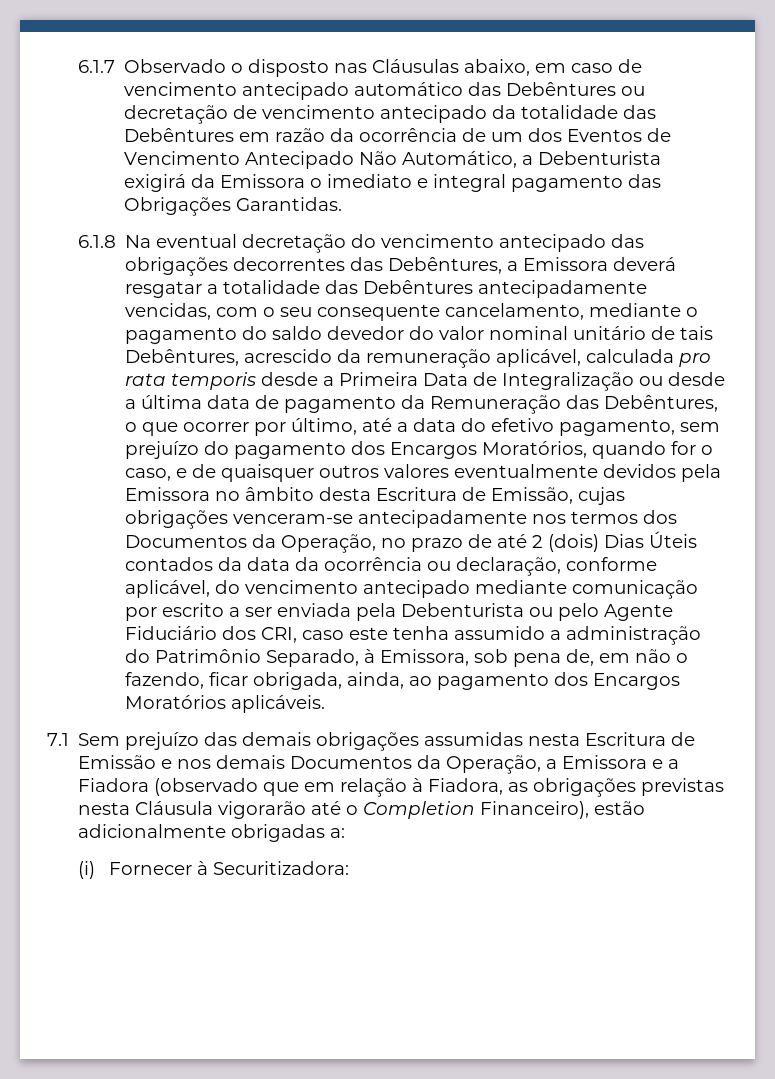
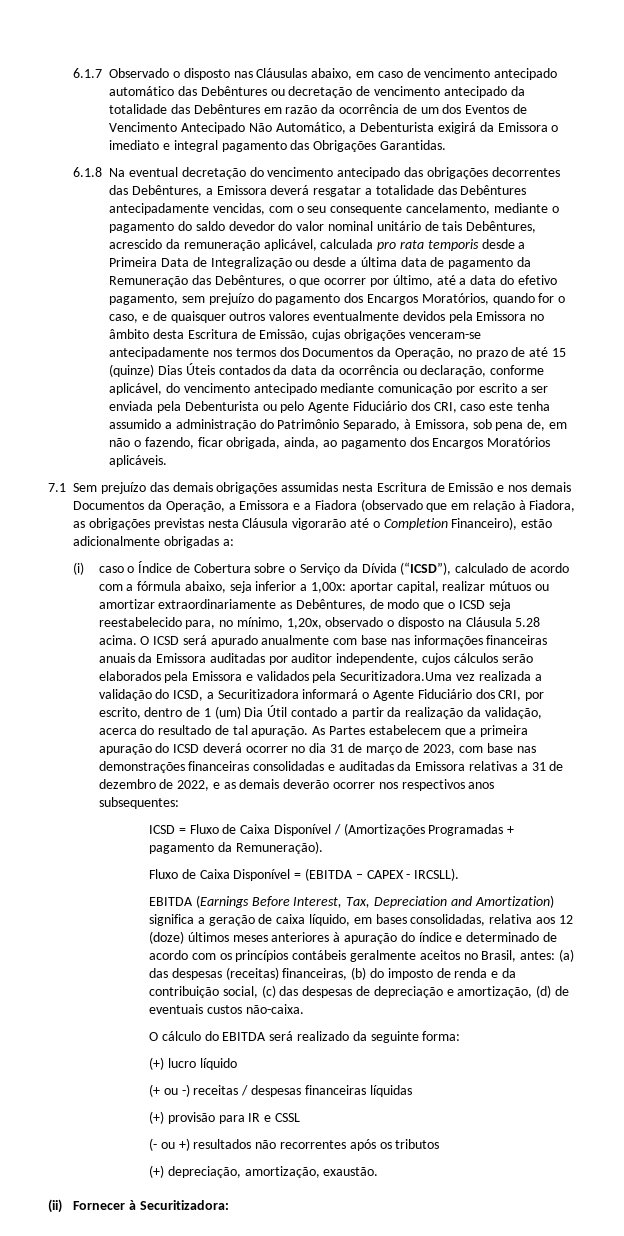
- 6.1.8 Na eventual decretação do vencimento antecipado das obrigações decorrentes das Debêntures, a Emissora deverá resgatar a totalidade das Debêntures antecipadamente vencidas, com o seu consequente cancelamento, mediante o pagamento do saldo devedor do valor nominal unitário de tais Debêntures, acrescido da remuneração aplicável, calculada pro rata temporis desde a Primeira Data de Integralização ou desde a última data de pagamento da Remuneração das Debêntures, o que ocorrer por último, até a data do efetivo pagamento, sem prejuízo do pagamento dos Encargos Moratórios, quando for o caso, e de quaisquer outros valores eventualmente devidos pela Emissora no âmbito desta Escritura de Emissão, cujas obrigações venceram-se antecipadamente nos termos dos Documentos da Operação, no prazo de até 2 (dois) Dias Úteis contados da data da ocorrência ou declaração, conforme aplicável, do vencimento antecipado mediante comunicação por escrito a ser enviada pela Debenturista ou pelo Agente Fiduciário dos CRI, caso este tenha assumido a administração do Patrimônio Separado, à Emissora, sob pena de, em não o fazendo, ficar obrigada, ainda, ao pagamento dos Encargos Moratórios aplicáveis.
+ 6.1.8 Na eventual decretação do vencimento antecipado das obrigações decorrentes das Debêntures, a Emissora deverá resgatar a totalidade das Debêntures antecipadamente vencidas, com o seu consequente cancelamento, mediante o pagamento do saldo devedor do valor nominal unitário de tais Debêntures, acrescido da remuneração aplicável, calculada pro rata temporis desde a Primeira Data de Integralização ou desde a última data de pagamento da Remuneração das Debêntures, o que ocorrer por último, até a data do efetivo pagamento, sem prejuízo do pagamento dos Encargos Moratórios, quando for o caso, e de quaisquer outros valores eventualmente devidos pela Emissora no âmbito desta Escritura de Emissão, cujas obrigações venceram-se antecipadamente nos termos dos Documentos da Operação, no prazo de até 15 (quinze) Dias Úteis contados da data da ocorrência ou declaração, conforme aplicável, do vencimento antecipado mediante comunicação por escrito a ser enviada pela Debenturista ou pelo Agente Fiduciário dos CRI, caso este tenha assumido a administração do Patrimônio Separado, à Emissora, sob pena de, em não o fazendo, ficar obrigada, ainda, ao pagamento dos Encargos Moratórios aplicáveis.
- (i) Fornecer à Securitizadora:
+ (i) caso o Índice de Cobertura sobre o Serviço da Dívida (“ICSD”), calculado de acordo com a fórmula abaixo, seja inferior a 1,00x: aportar capital, realizar mútuos ou amortizar extraordinariamente as Debêntures, de modo que o ICSD seja reestabelecido para, no mínimo, 1,20x, observado o disposto na Cláusula 5.28 acima. O ICSD será apurado anualmente com base nas informações financeiras anuais da Emissora auditadas por auditor independente, cujos cálculos serão elaborados pela Emissora e validados pela Securitizadora.Uma vez realizada a validação do ICSD, a Securitizadora informará o Agente Fiduciário dos CRI, por escrito, dentro de 1 (um) Dia Útil contado a partir da realização da validação, acerca do resultado de tal apuração. As Partes estabelecem que a primeira apuração do ICSD deverá ocorrer no dia 31 de março de 2023, com base nas demonstrações financeiras consolidadas e auditadas da Emissora relativas a 31 de dezembro de 2022, e as demais deverão ocorrer nos respectivos anos subsequentes:
+ ICSD = Fluxo de Caixa Disponível / (Amortizações Programadas + pagamento da Remuneração).
+ Fluxo de Caixa Disponível = (EBITDA – CAPEX - IRCSLL).
+ EBITDA (Earnings Before Interest, Tax, Depreciation and Amortization) significa a geração de caixa líquido, em bases consolidadas, relativa aos 12 (doze) últimos meses anteriores à apuração do índice e determinado de acordo com os princípios contábeis geralmente aceitos no Brasil, antes: (a) das despesas (receitas) financeiras, (b) do imposto de renda e da contribuição social, (c) das despesas de depreciação e amortização, (d) de eventuais custos não-caixa.
+ O cálculo do EBITDA será realizado da seguinte forma:
+ (+) lucro líquido
+ (+ ou -) receitas / despesas financeiras líquidas
+ (+) provisão para IR e CSSL
+ (- ou +) resultados não recorrentes após os tributos
+ (+) depreciação, amortização, exaustão.
+ (ii) Fornecer à Securitizadora:

